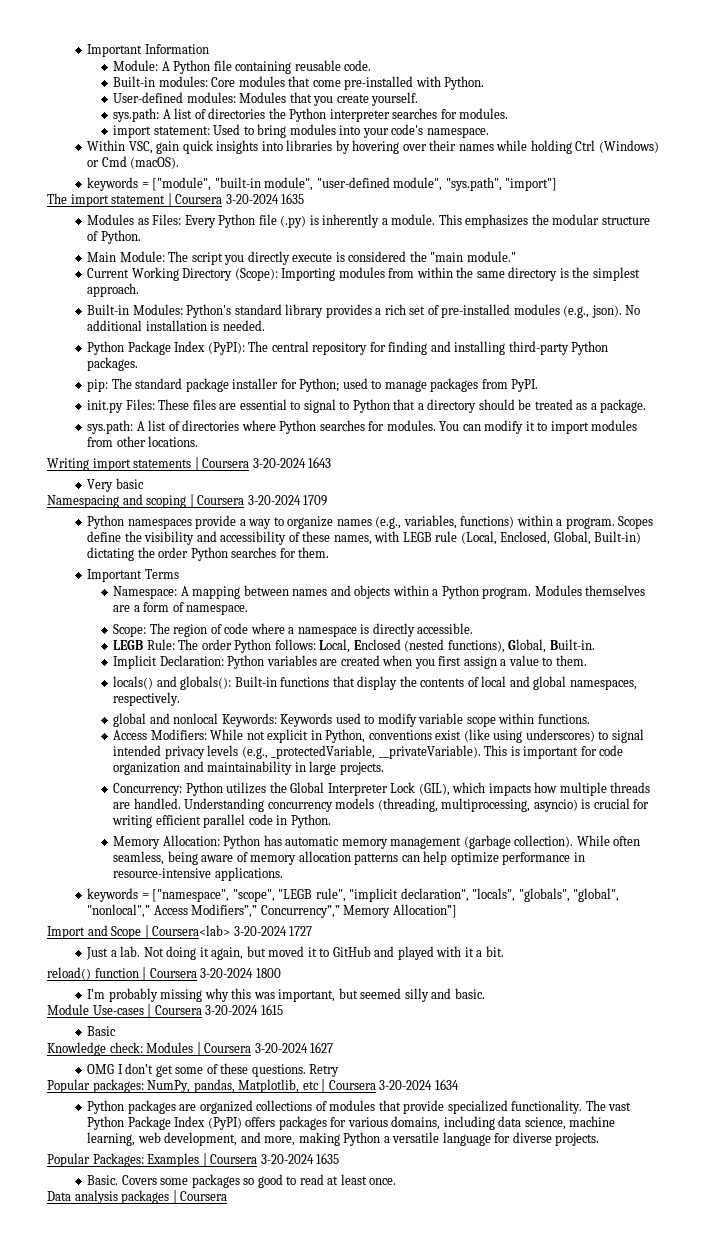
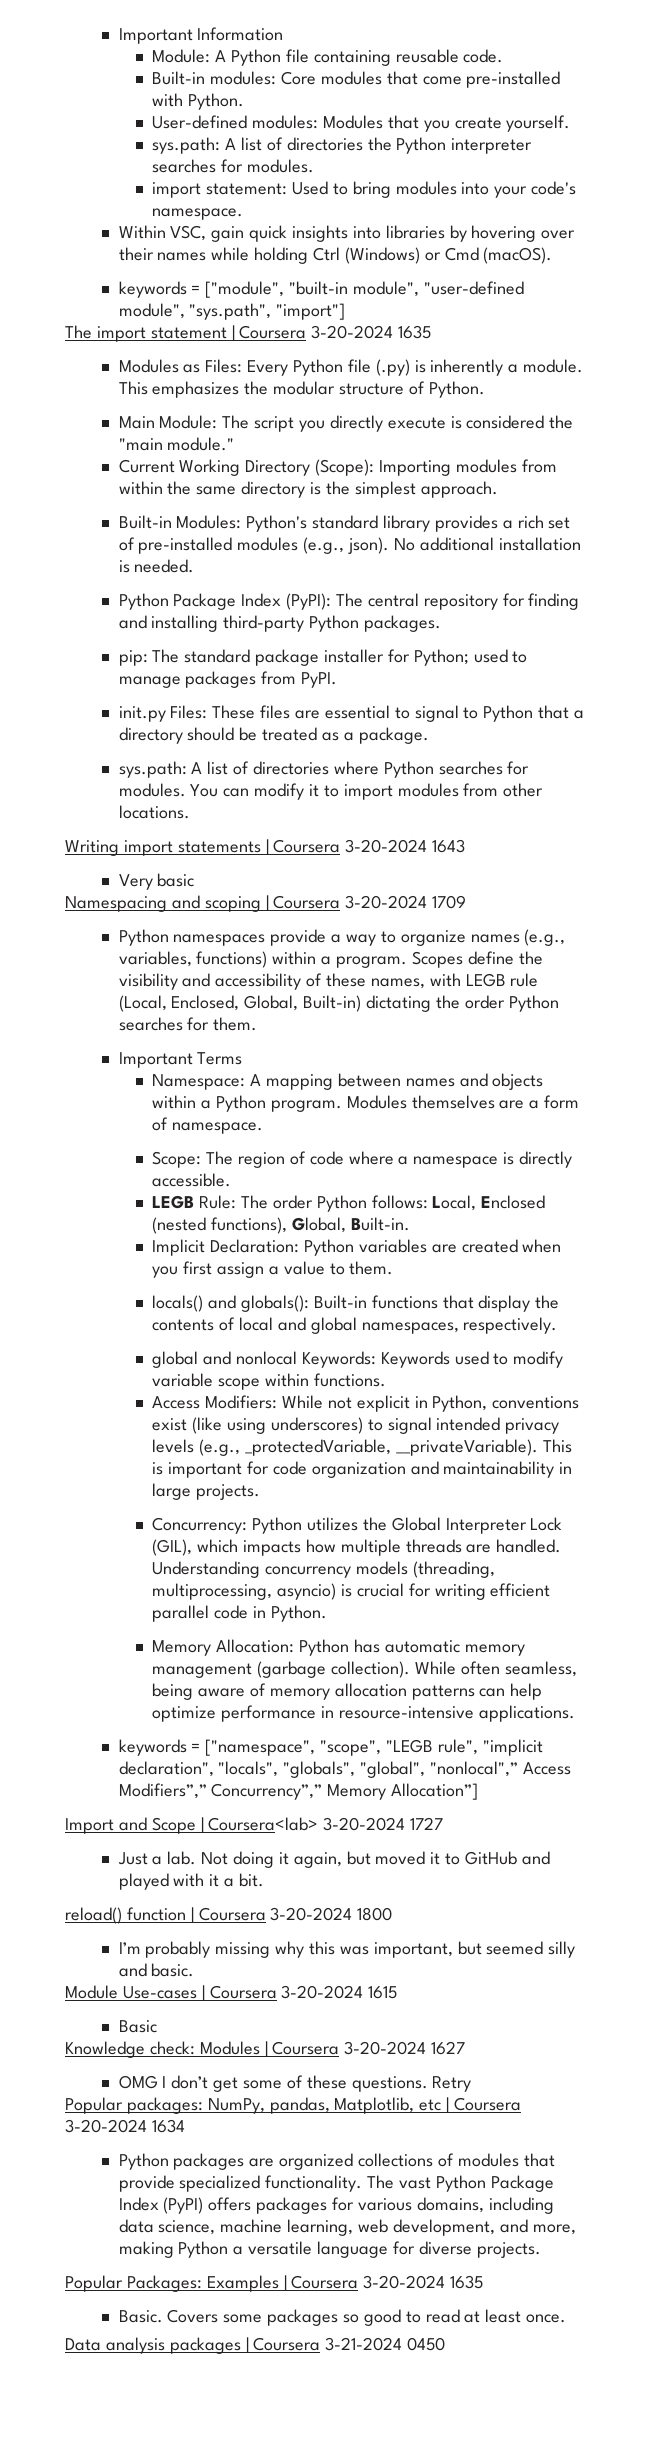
- Data analysis packages | Coursera
+ Data analysis packages | Coursera 3-21-2024 0450

